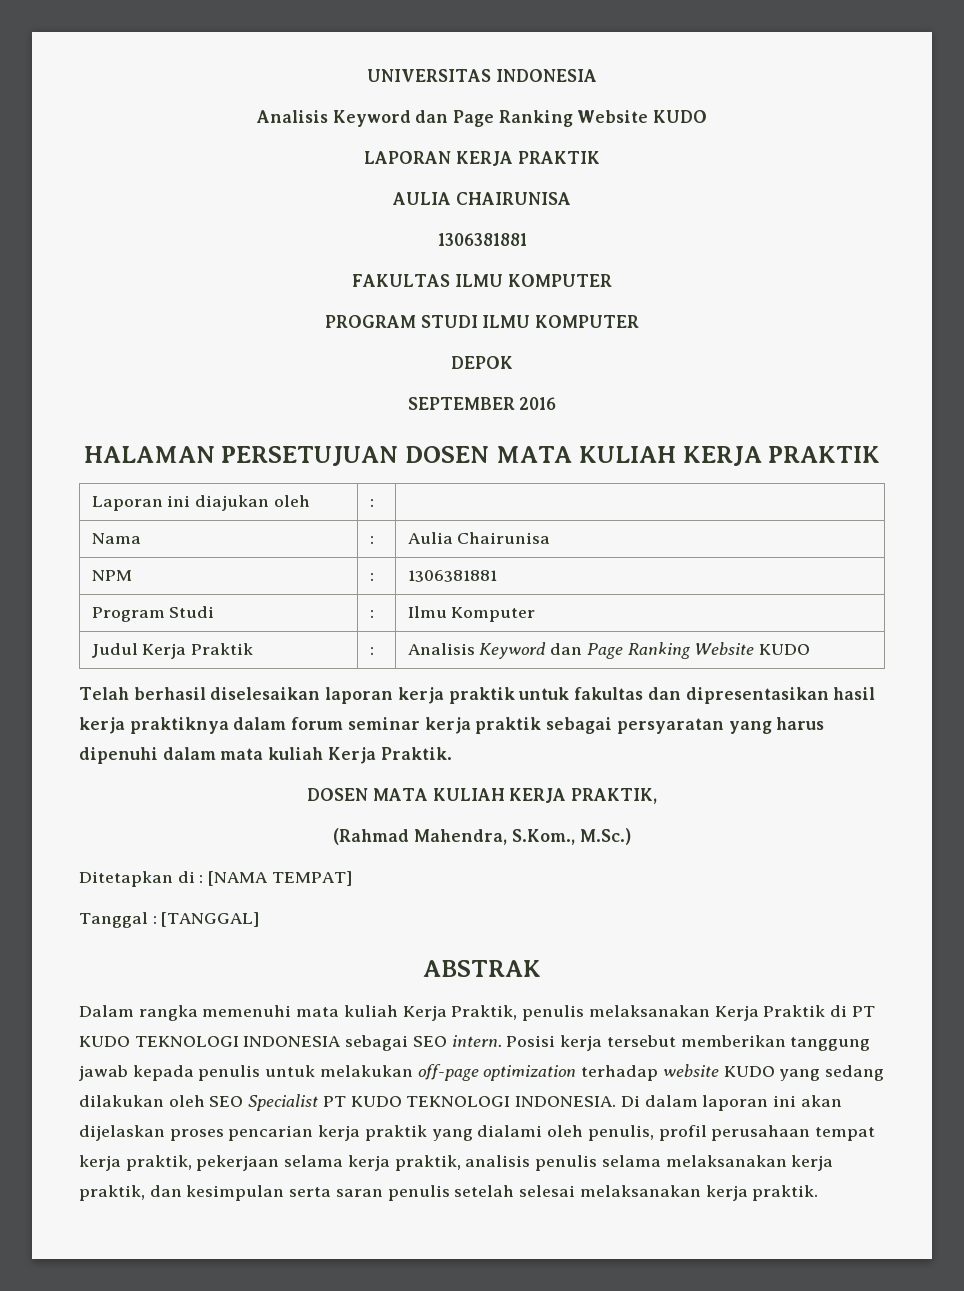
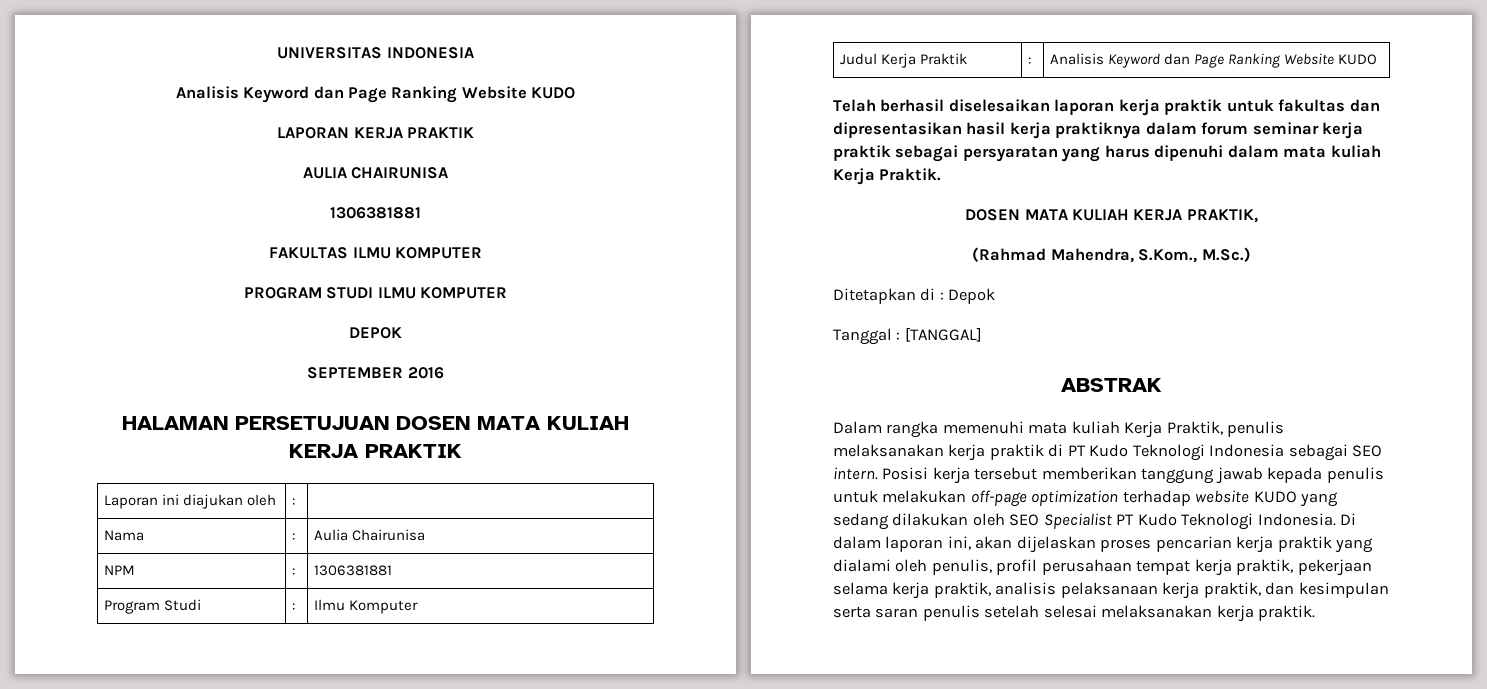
- Ditetapkan di : [NAMA TEMPAT]
+ Ditetapkan di : Depok
- Dalam rangka memenuhi mata kuliah Kerja Praktik, penulis melaksanakan Kerja Praktik di PT KUDO TEKNOLOGI INDONESIA sebagai SEO intern.
+ Dalam rangka memenuhi mata kuliah Kerja Praktik, penulis melaksanakan kerja praktik di PT Kudo Teknologi Indonesia sebagai SEO intern.
- Posisi kerja tersebut memberikan tanggung jawab kepada penulis untuk melakukan off-page optimization terhadap website KUDO yang sedang dilakukan oleh SEO Specialist PT KUDO TEKNOLOGI INDONESIA.
+ Posisi kerja tersebut memberikan tanggung jawab kepada penulis untuk melakukan off-page optimization terhadap website KUDO yang sedang dilakukan oleh SEO Specialist PT Kudo Teknologi Indonesia.
- Di dalam laporan ini akan dijelaskan proses pencarian kerja praktik yang dialami oleh penulis, profil perusahaan tempat kerja praktik, pekerjaan selama kerja praktik, analisis penulis selama melaksanakan kerja praktik, dan kesimpulan serta saran penulis setelah selesai melaksanakan kerja praktik.
+ Di dalam laporan ini, akan dijelaskan proses pencarian kerja praktik yang dialami oleh penulis, profil perusahaan tempat kerja praktik, pekerjaan selama kerja praktik, analisis pelaksanaan kerja praktik, dan kesimpulan serta saran penulis setelah selesai melaksanakan kerja praktik.

